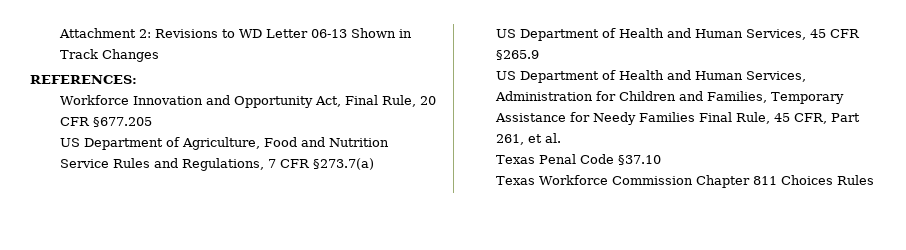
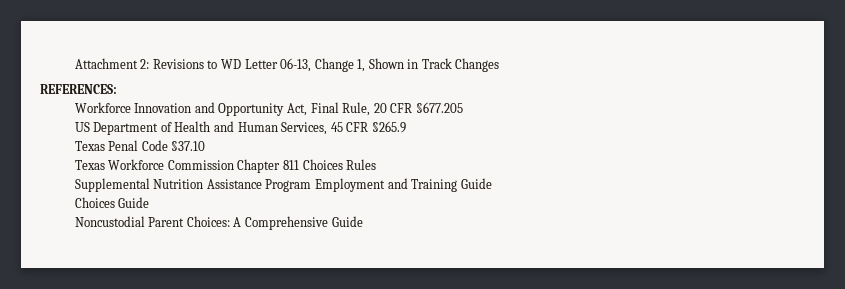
- Attachment 2: Revisions to WD Letter 06-13 Shown in Track Changes
+ Attachment 2: Revisions to WD Letter 06-13, Change 1, Shown in Track Changes
- US Department of Agriculture, Food and Nutrition Service Rules and Regulations, 7 CFR §273.7(a)
- US Department of Health and Human Services, Administration for Children and Families, Temporary Assistance for Needy Families Final Rule, 45 CFR, Part 261, et al.
+ Supplemental Nutrition Assistance Program Employment and Training Guide
+ Choices Guide
+ Noncustodial Parent Choices: A Comprehensive Guide

